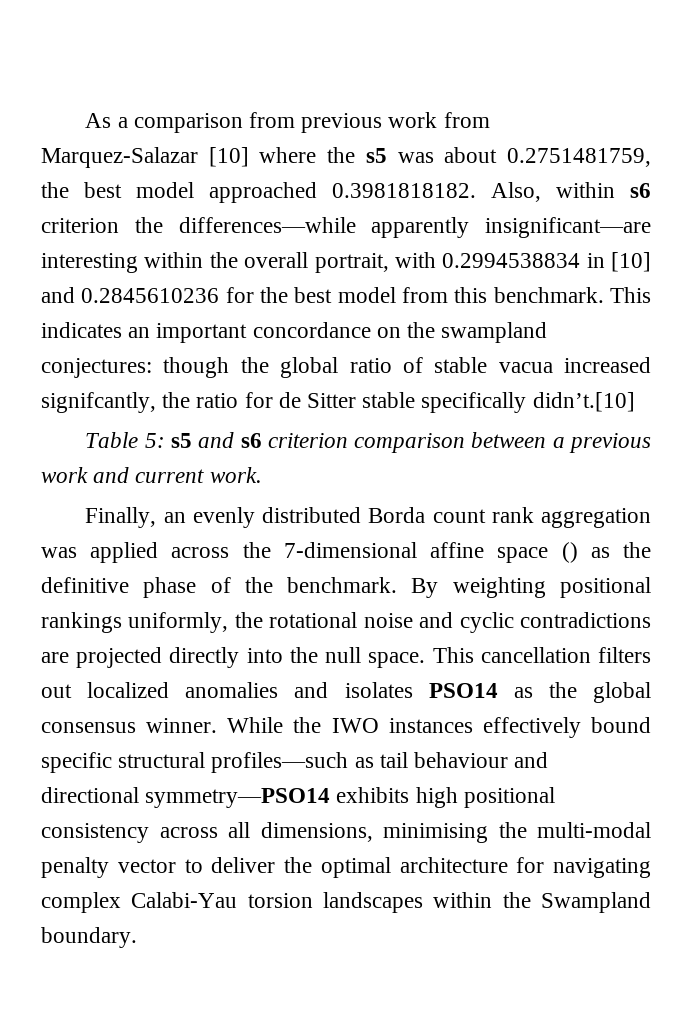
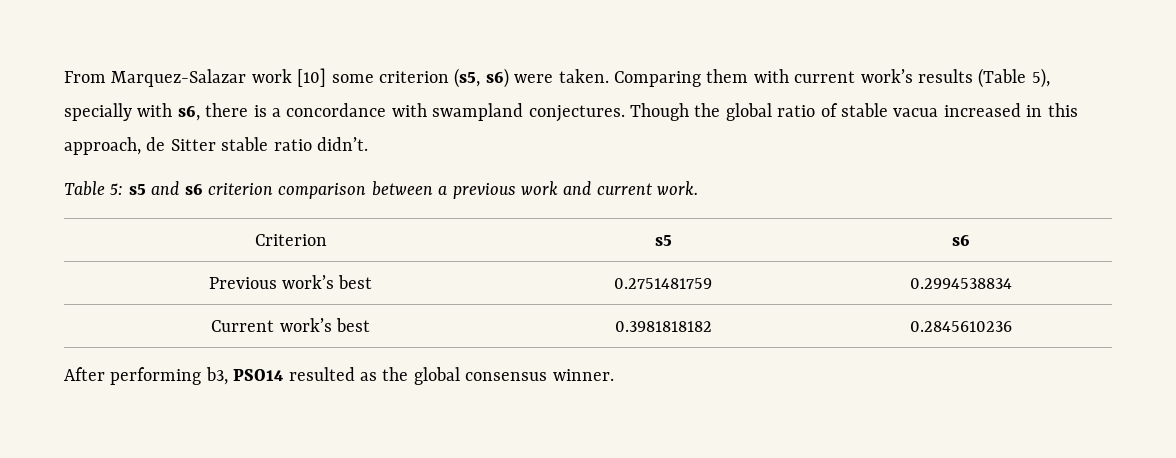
- As a comparison from previous work from Marquez-Salazar [10] where the s5 was about 0.2751481759, the best model approached 0.3981818182. Also, within s6 criterion the differences—while apparently insignificant—are interesting within the overall portrait, with 0.2994538834 in [10] and 0.2845610236 for the best model from this benchmark. This indicates an important concordance on the swampland conjectures: though the global ratio of stable vacua increased signifcantly, the ratio for de Sitter stable specifically didn’t.[10]
+ From Marquez-Salazar work [10] some criterion (s5, s6) were taken. Comparing them with current work’s results (Table 5), specially with s6, there is a concordance with swampland conjectures. Though the global ratio of stable vacua increased in this approach, de Sitter stable ratio didn’t.
- Finally, an evenly distributed Borda count rank aggregation was applied across the 7-dimensional affine space () as the definitive phase of the benchmark. By weighting positional rankings uniformly, the rotational noise and cyclic contradictions are projected directly into the null space. This cancellation filters out localized anomalies and isolates PSO14 as the global consensus winner. While the IWO instances effectively bound specific structural profiles—such as tail behaviour and directional symmetry—PSO14 exhibits high positional consistency across all dimensions, minimising the multi-modal penalty vector to deliver the optimal architecture for navigating complex Calabi-Yau torsion landscapes within the Swampland boundary.
+ Criterion | s5 | s6
+ Previous work’s best | 0.2751481759 | 0.2994538834
+ Current work’s best | 0.3981818182 | 0.2845610236
+ After performing b3, PSO14 resulted as the global consensus winner.

